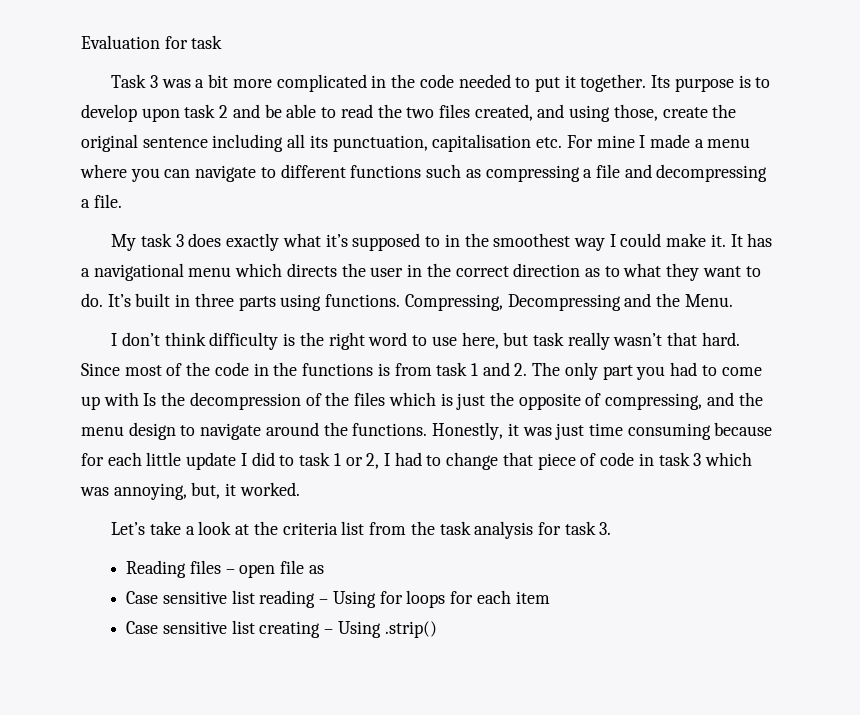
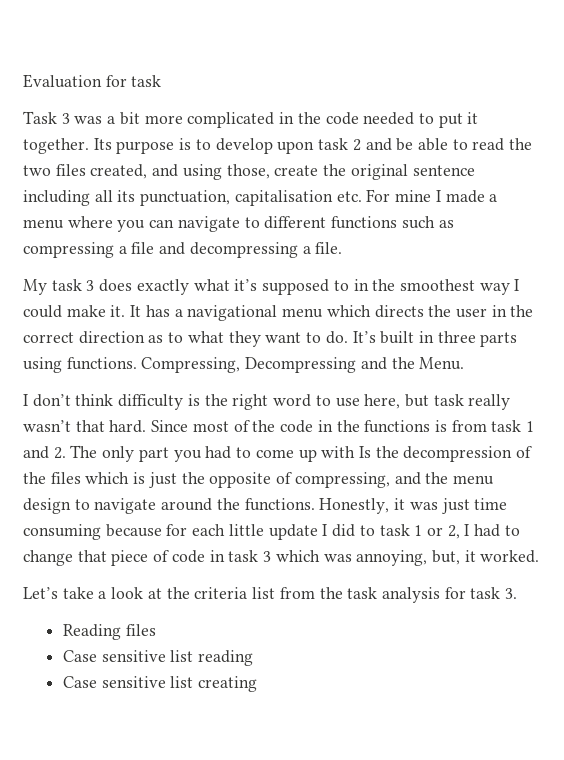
- Reading files – open file as
+ Reading files
- Case sensitive list reading – Using for loops for each item
+ Case sensitive list reading
- Case sensitive list creating – Using .strip()
+ Case sensitive list creating

